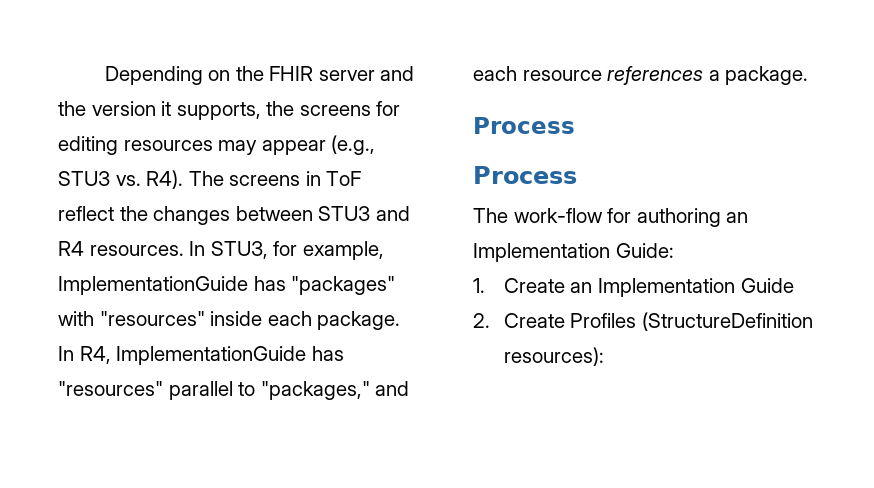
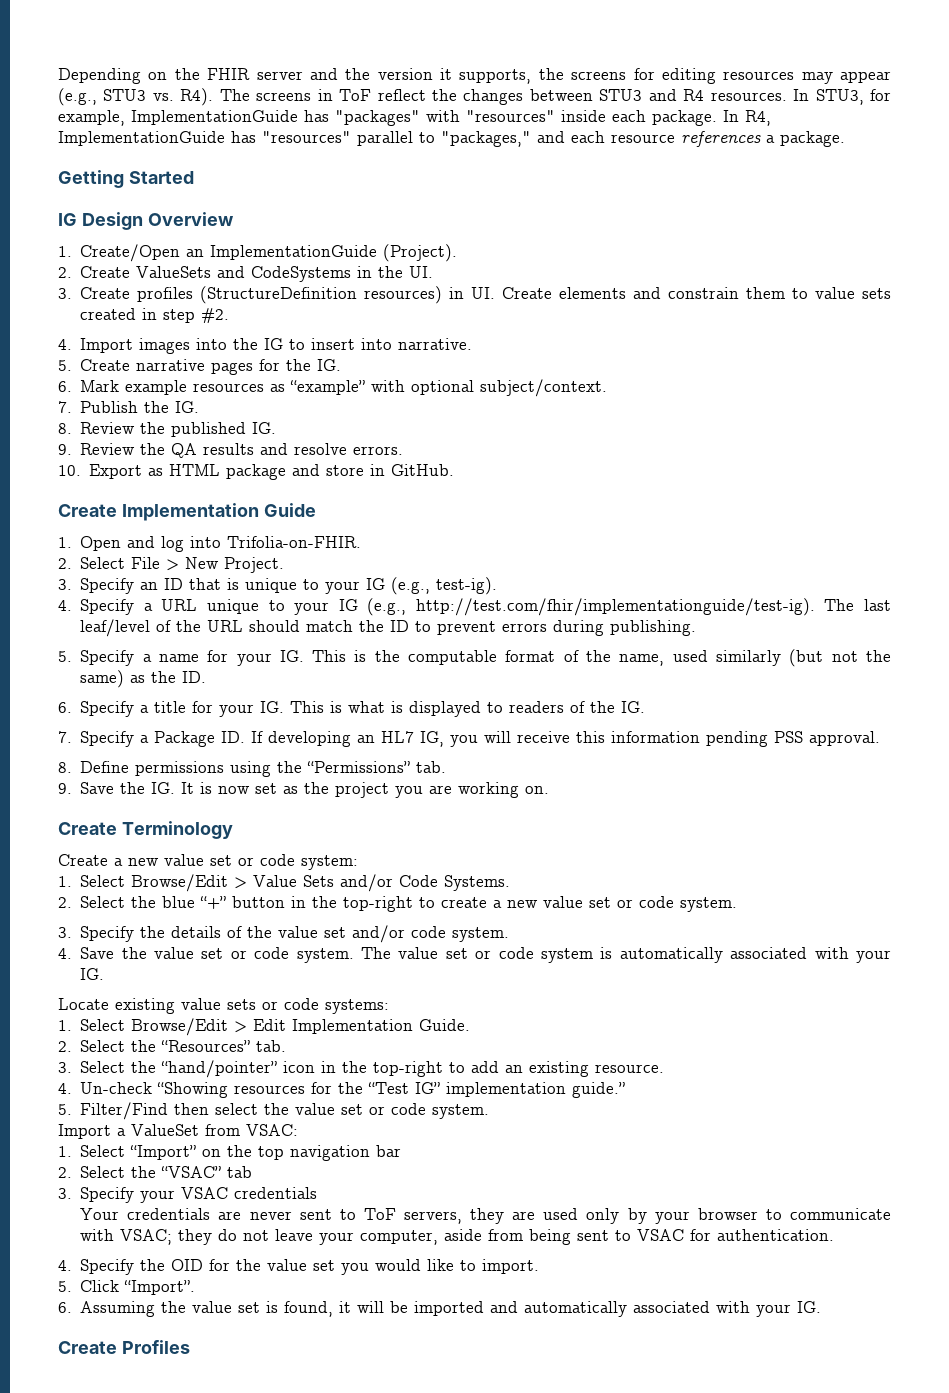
  In R4, ImplementationGuide has "resources" parallel to "packages," and each resource references a package.
- Process
- Process
- The work-flow for authoring an Implementation Guide:
- 1. Create an Implementation Guide
- 2. Create Profiles (StructureDefinition resources):
+ Getting Started
+ IG Design Overview
+ 1. Create/Open an ImplementationGuide (Project).
+ 2. Create ValueSets and CodeSystems in the UI.
+ 3. Create profiles (StructureDefinition resources) in UI. Create elements and constrain them to value sets created in step #2.
+ 4. Import images into the IG to insert into narrative.
+ 5. Create narrative pages for the IG.
+ 6. Mark example resources as “example” with optional subject/context.
+ 7. Publish the IG.
+ 8. Review the published IG.
+ 9. Review the QA results and resolve errors.
+ 10. Export as HTML package and store in GitHub.
+ Create Implementation Guide
+ 1. Open and log into Trifolia-on-FHIR.
+ 2. Select File > New Project.
+ 3. Specify an ID that is unique to your IG (e.g., test-ig).
+ 4. Specify a URL unique to your IG (e.g., http://test.com/fhir/implementationguide/test-ig). The last leaf/level of the URL should match the ID to prevent errors during publishing.
+ 5. Specify a name for your IG. This is the computable format of the name, used similarly (but not the same) as the ID.
+ 6. Specify a title for your IG. This is what is displayed to readers of the IG.
+ 7. Specify a Package ID. If developing an HL7 IG, you will receive this information pending PSS approval.
+ 8. Define permissions using the “Permissions” tab.
+ 9. Save the IG. It is now set as the project you are working on.
+ Create Terminology
+ Create a new value set or code system:
+ 1. Select Browse/Edit > Value Sets and/or Code Systems.
+ 2. Select the blue “+” button in the top-right to create a new value set or code system.
+ 3. Specify the details of the value set and/or code system.
+ 4. Save the value set or code system. The value set or code system is automatically associated with your IG.
+ Locate existing value sets or code systems:
+ 1. Select Browse/Edit > Edit Implementation Guide.
+ 2. Select the “Resources” tab.
+ 3. Select the “hand/pointer” icon in the top-right to add an existing resource.
+ 4. Un-check “Showing resources for the “Test IG” implementation guide.”
+ 5. Filter/Find then select the value set or code system.
+ Import a ValueSet from VSAC:
+ 1. Select “Import” on the top navigation bar
+ 2. Select the “VSAC” tab
+ 3. Specify your VSAC credentials
+ Your credentials are never sent to ToF servers, they are used only by your browser to communicate with VSAC; they do not leave your computer, aside from being sent to VSAC for authentication.
+ 4. Specify the OID for the value set you would like to import.
+ 5. Click “Import”.
+ 6. Assuming the value set is found, it will be imported and automatically associated with your IG.
+ Create Profiles

